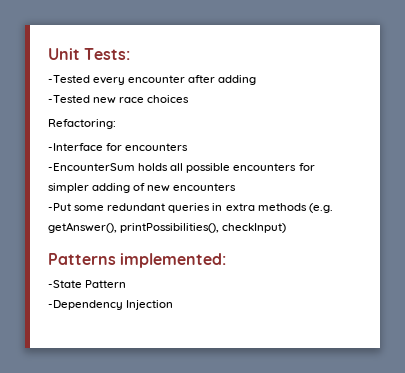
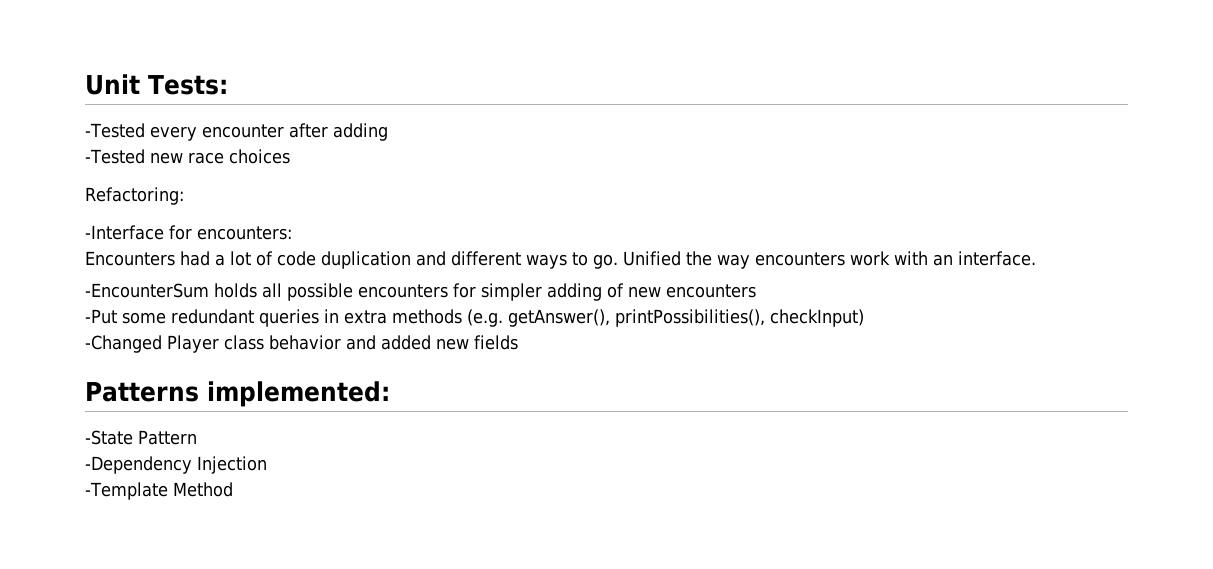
- -Interface for encounters
+ -Interface for encounters:
+ Encounters had a lot of code duplication and different ways to go. Unified the way encounters work with an interface.
+ -Changed Player class behavior and added new fields
+ -Template Method

